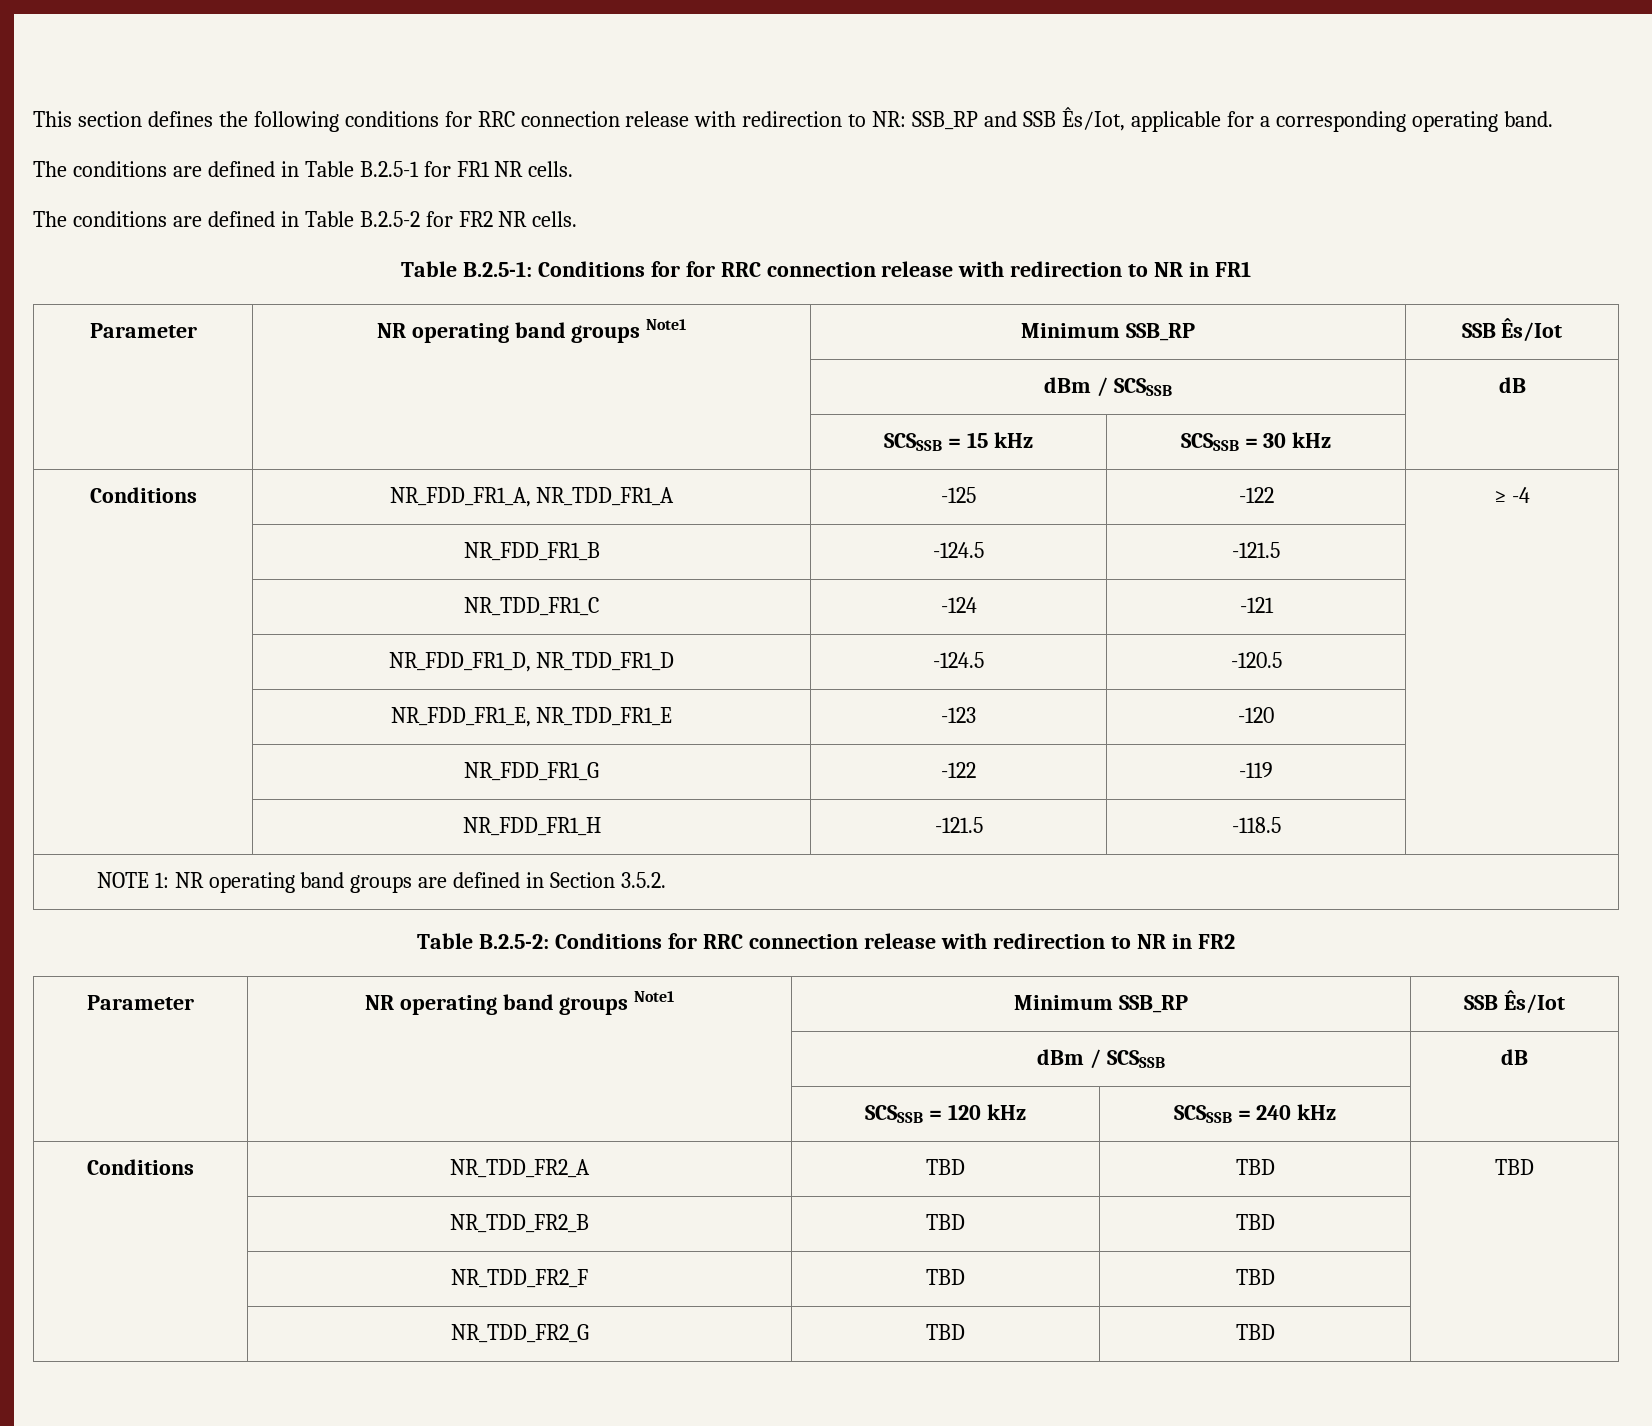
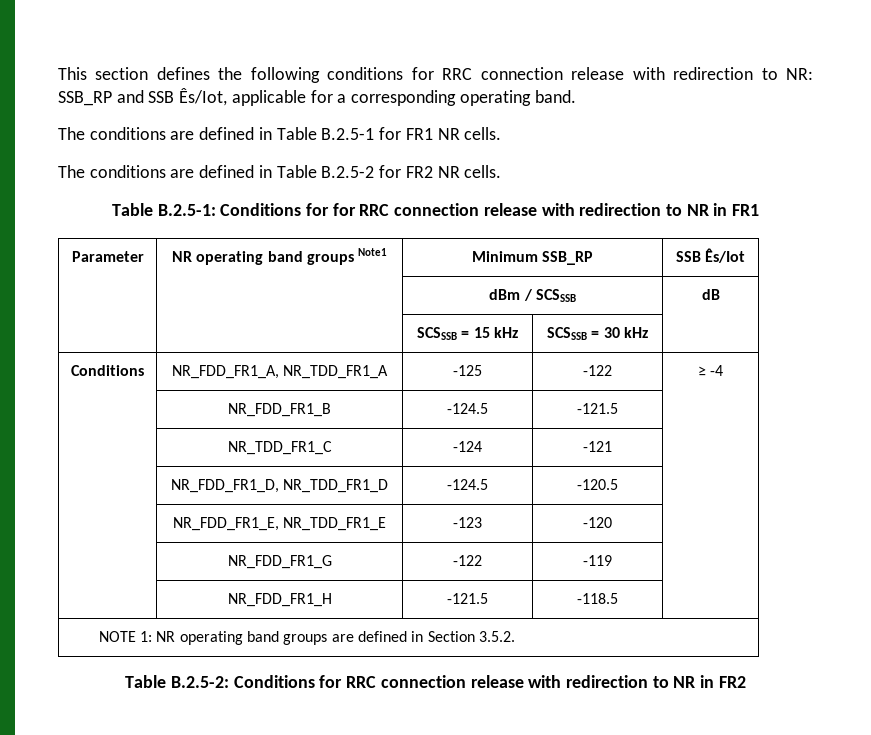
  Table B.2.5-2: Conditions for RRC connection release with redirection to NR in FR2
- Parameter | NR operating band groups Note1 | Minimum SSB_RP | SSB Ês/Iot
- | | dBm / SCSSSB | dB
- | | SCSSSB = 120 kHz | SCSSSB = 240 kHz |
- Conditions | NR_TDD_FR2_A | TBD | TBD | TBD
- | NR_TDD_FR2_B | TBD | TBD |
- | NR_TDD_FR2_F | TBD | TBD |
- | NR_TDD_FR2_G | TBD | TBD |

